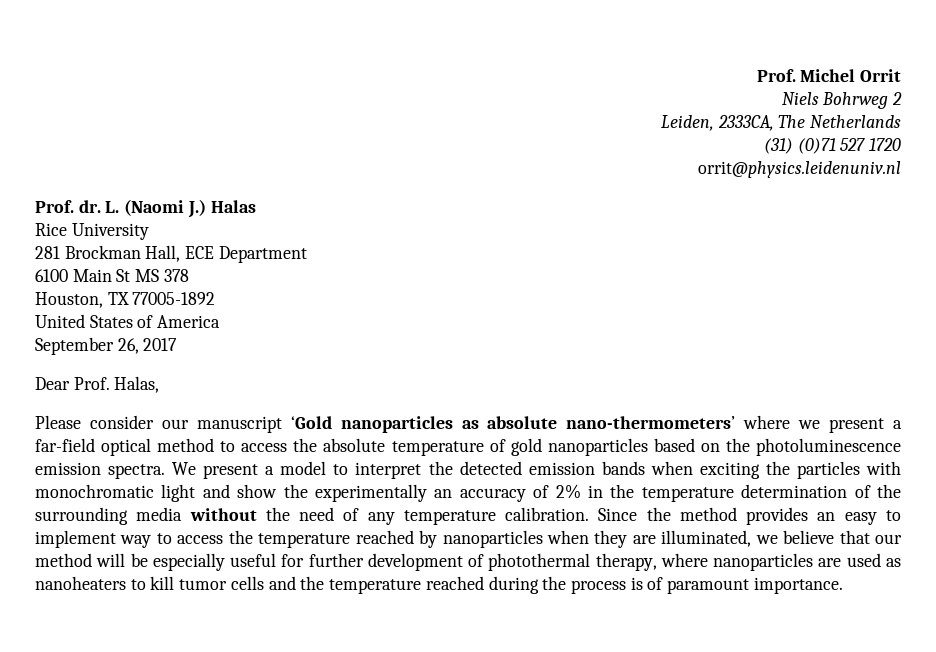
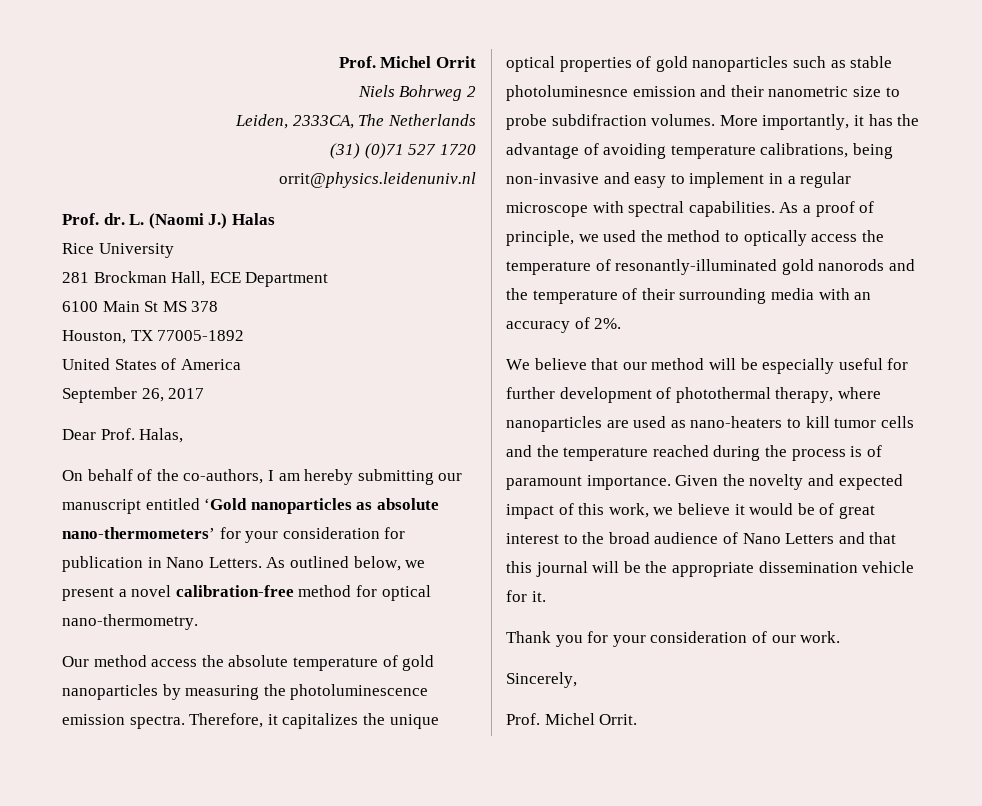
- Please consider our manuscript ‘Gold nanoparticles as absolute nano-thermometers’ where we present a far-field optical method to access the absolute temperature of gold nanoparticles based on the photoluminescence emission spectra.
+ On behalf of the co-authors, I am hereby submitting our manuscript entitled ‘Gold nanoparticles as absolute nano-thermometers’ for your consideration for publication in Nano Letters. As outlined below, we present a novel calibration-free method for optical nano-thermometry.
+ Our method access the absolute temperature of gold nanoparticles by measuring the photoluminescence emission spectra.
- We present a model to interpret the detected emission bands when exciting the particles with monochromatic light and show the experimentally an accuracy of 2% in the temperature determination of the surrounding media without the need of any temperature calibration. Since the method provides an easy to implement way to access the temperature reached by nanoparticles when they are illuminated, we believe that our method will be especially useful for further development of photothermal therapy, where nanoparticles are used as nanoheaters to kill tumor cells and the temperature reached during the process is of paramount importance.
+ Therefore, it capitalizes the unique optical properties of gold nanoparticles such as stable photoluminesnce emission and their nanometric size to probe subdifraction volumes. More importantly, it has the advantage of avoiding temperature calibrations, being non-invasive and easy to implement in a regular microscope with spectral capabilities. As a proof of principle, we used the method to optically access the temperature of resonantly-illuminated gold nanorods and the temperature of their surrounding media with an accuracy of 2%.
+ We believe that our method will be especially useful for further development of photothermal therapy, where nanoparticles are used as nano-heaters to kill tumor cells and the temperature reached during the process is of paramount importance.
+ Given the novelty and expected impact of this work, we believe it would be of great interest to the broad audience of Nano Letters and that this journal will be the appropriate dissemination vehicle for it.
+ Thank you for your consideration of our work.
+ Sincerely,
+ Prof. Michel Orrit.

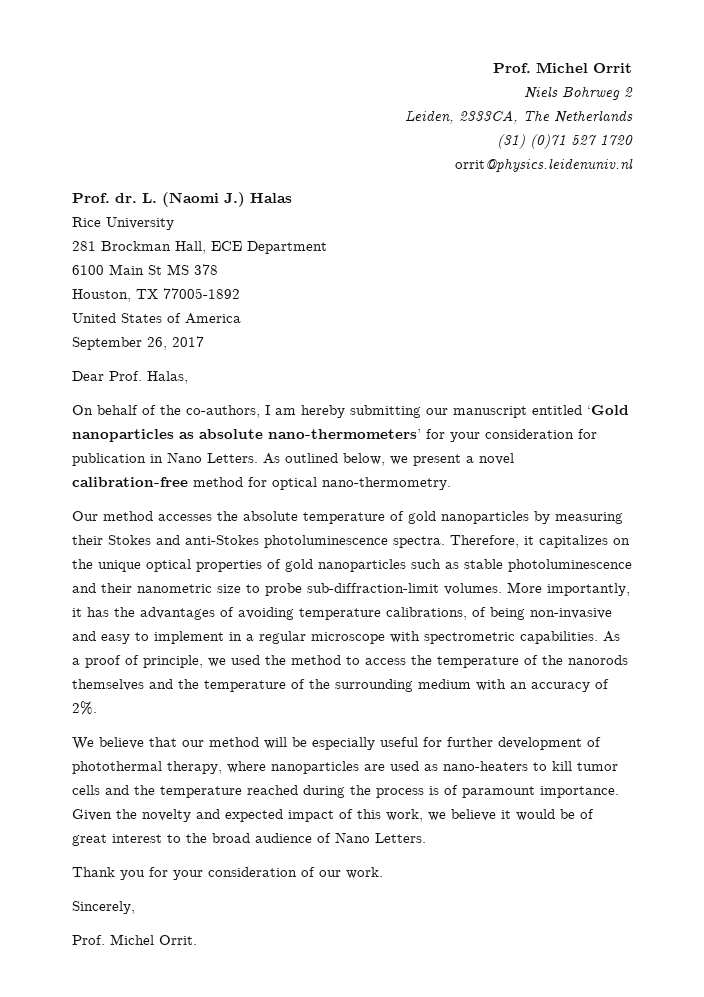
- Our method access the absolute temperature of gold nanoparticles by measuring the photoluminescence emission spectra.
+ Our method accesses the absolute temperature of gold nanoparticles by measuring their Stokes and anti-Stokes photoluminescence spectra.
- Therefore, it capitalizes the unique optical properties of gold nanoparticles such as stable photoluminesnce emission and their nanometric size to probe subdifraction volumes.
+ Therefore, it capitalizes on the unique optical properties of gold nanoparticles such as stable photoluminescence and their nanometric size to probe sub-diffraction-limit volumes.
- More importantly, it has the advantage of avoiding temperature calibrations, being non-invasive and easy to implement in a regular microscope with spectral capabilities.
+ More importantly, it has the advantages of avoiding temperature calibrations, of being non-invasive and easy to implement in a regular microscope with spectrometric capabilities.
- As a proof of principle, we used the method to optically access the temperature of resonantly-illuminated gold nanorods and the temperature of their surrounding media with an accuracy of 2%.
+ As a proof of principle, we used the method to access the temperature of the nanorods themselves and the temperature of the surrounding medium with an accuracy of 2%.
- Given the novelty and expected impact of this work, we believe it would be of great interest to the broad audience of Nano Letters and that this journal will be the appropriate dissemination vehicle for it.
+ Given the novelty and expected impact of this work, we believe it would be of great interest to the broad audience of Nano Letters.

